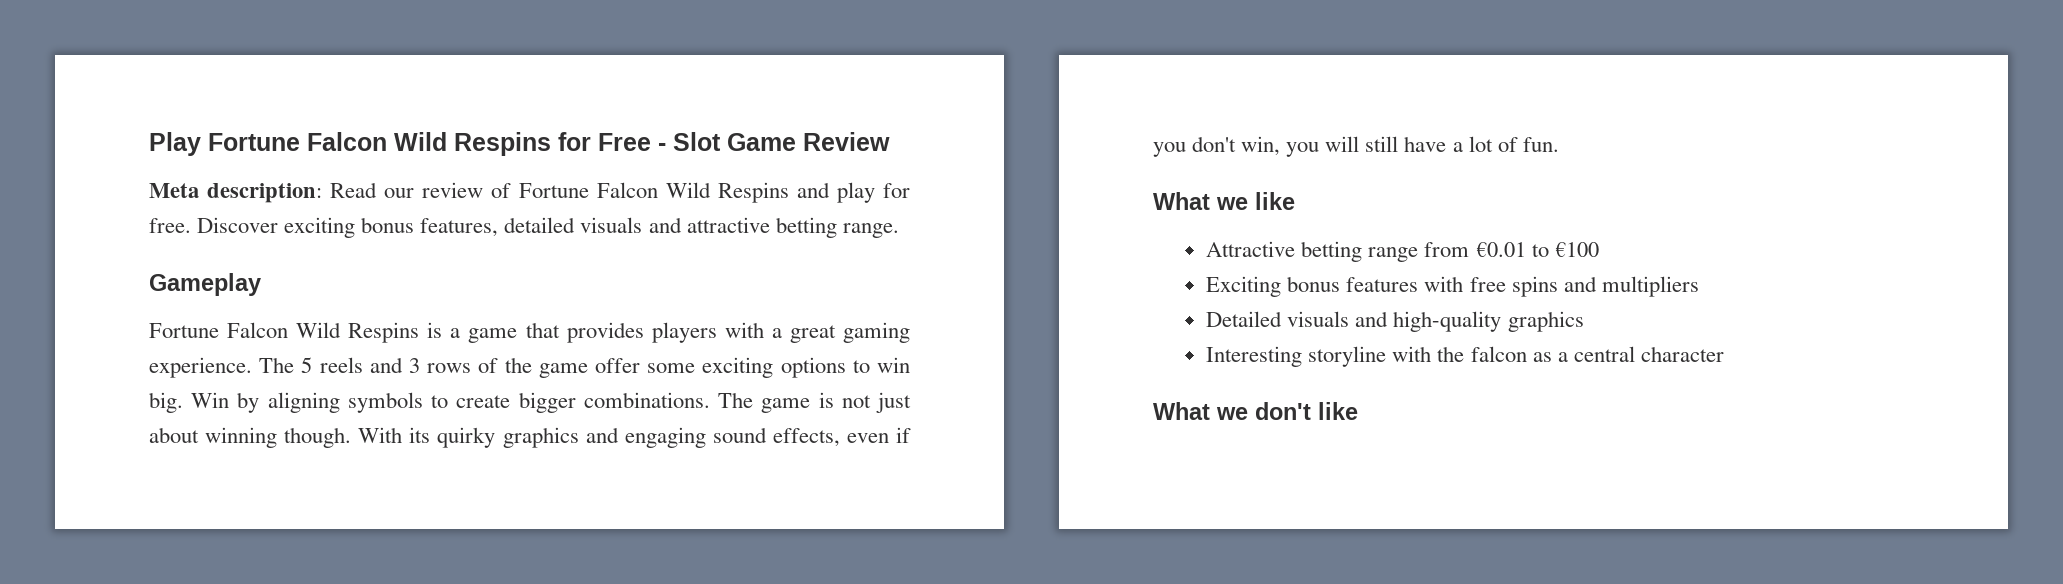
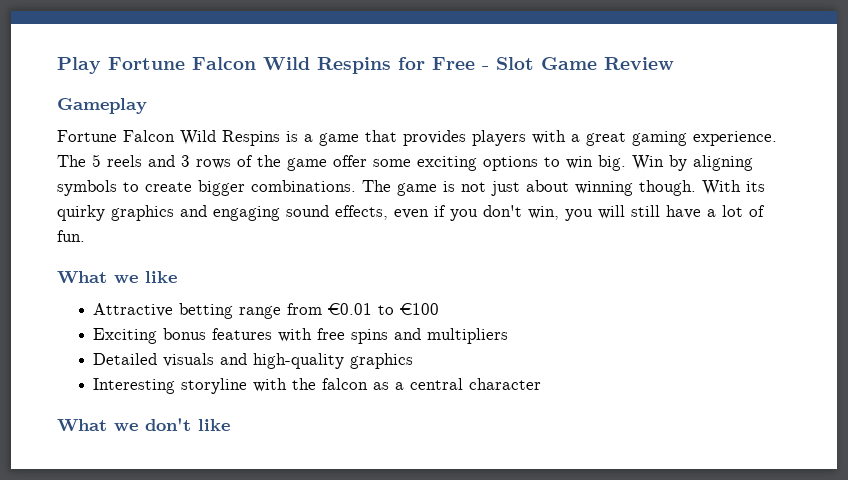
- Meta description: Read our review of Fortune Falcon Wild Respins and play for free. Discover exciting bonus features, detailed visuals and attractive betting range.

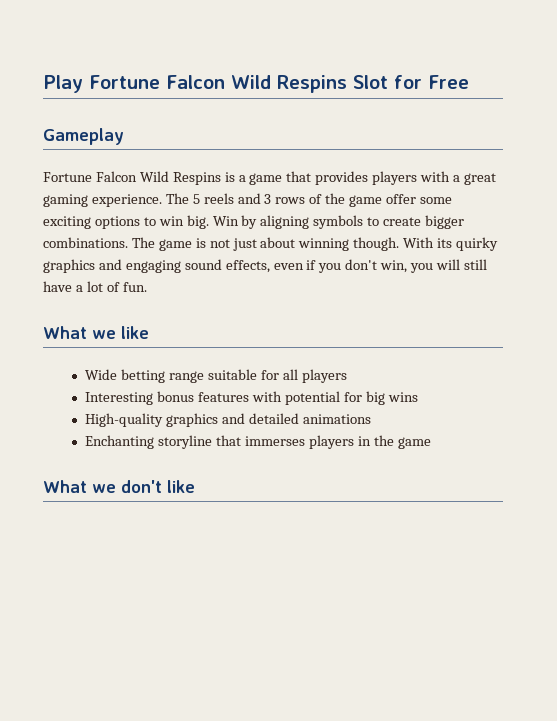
- Play Fortune Falcon Wild Respins for Free - Slot Game Review
+ Play Fortune Falcon Wild Respins Slot for Free
- Attractive betting range from €0.01 to €100
- Exciting bonus features with free spins and multipliers
- Detailed visuals and high-quality graphics
- Interesting storyline with the falcon as a central character
+ Wide betting range suitable for all players
+ Interesting bonus features with potential for big wins
+ High-quality graphics and detailed animations
+ Enchanting storyline that immerses players in the game

